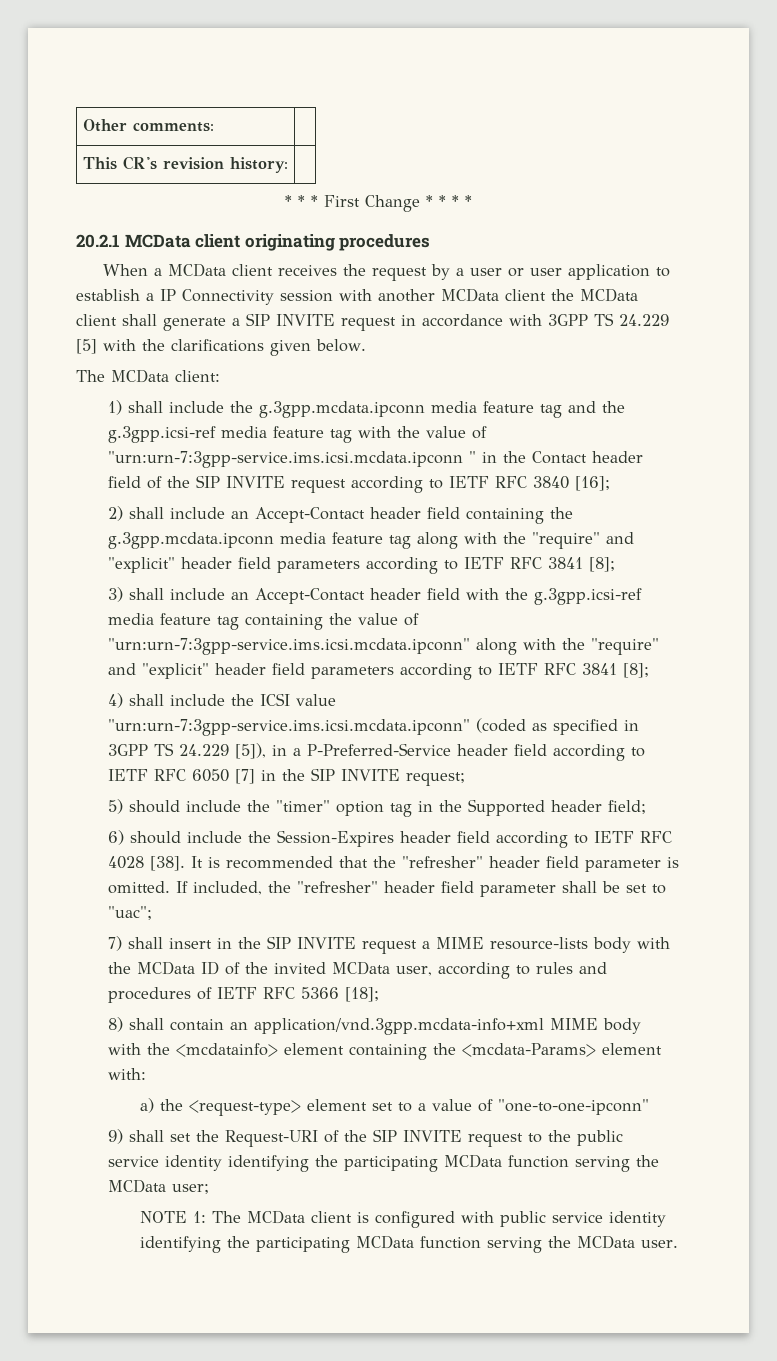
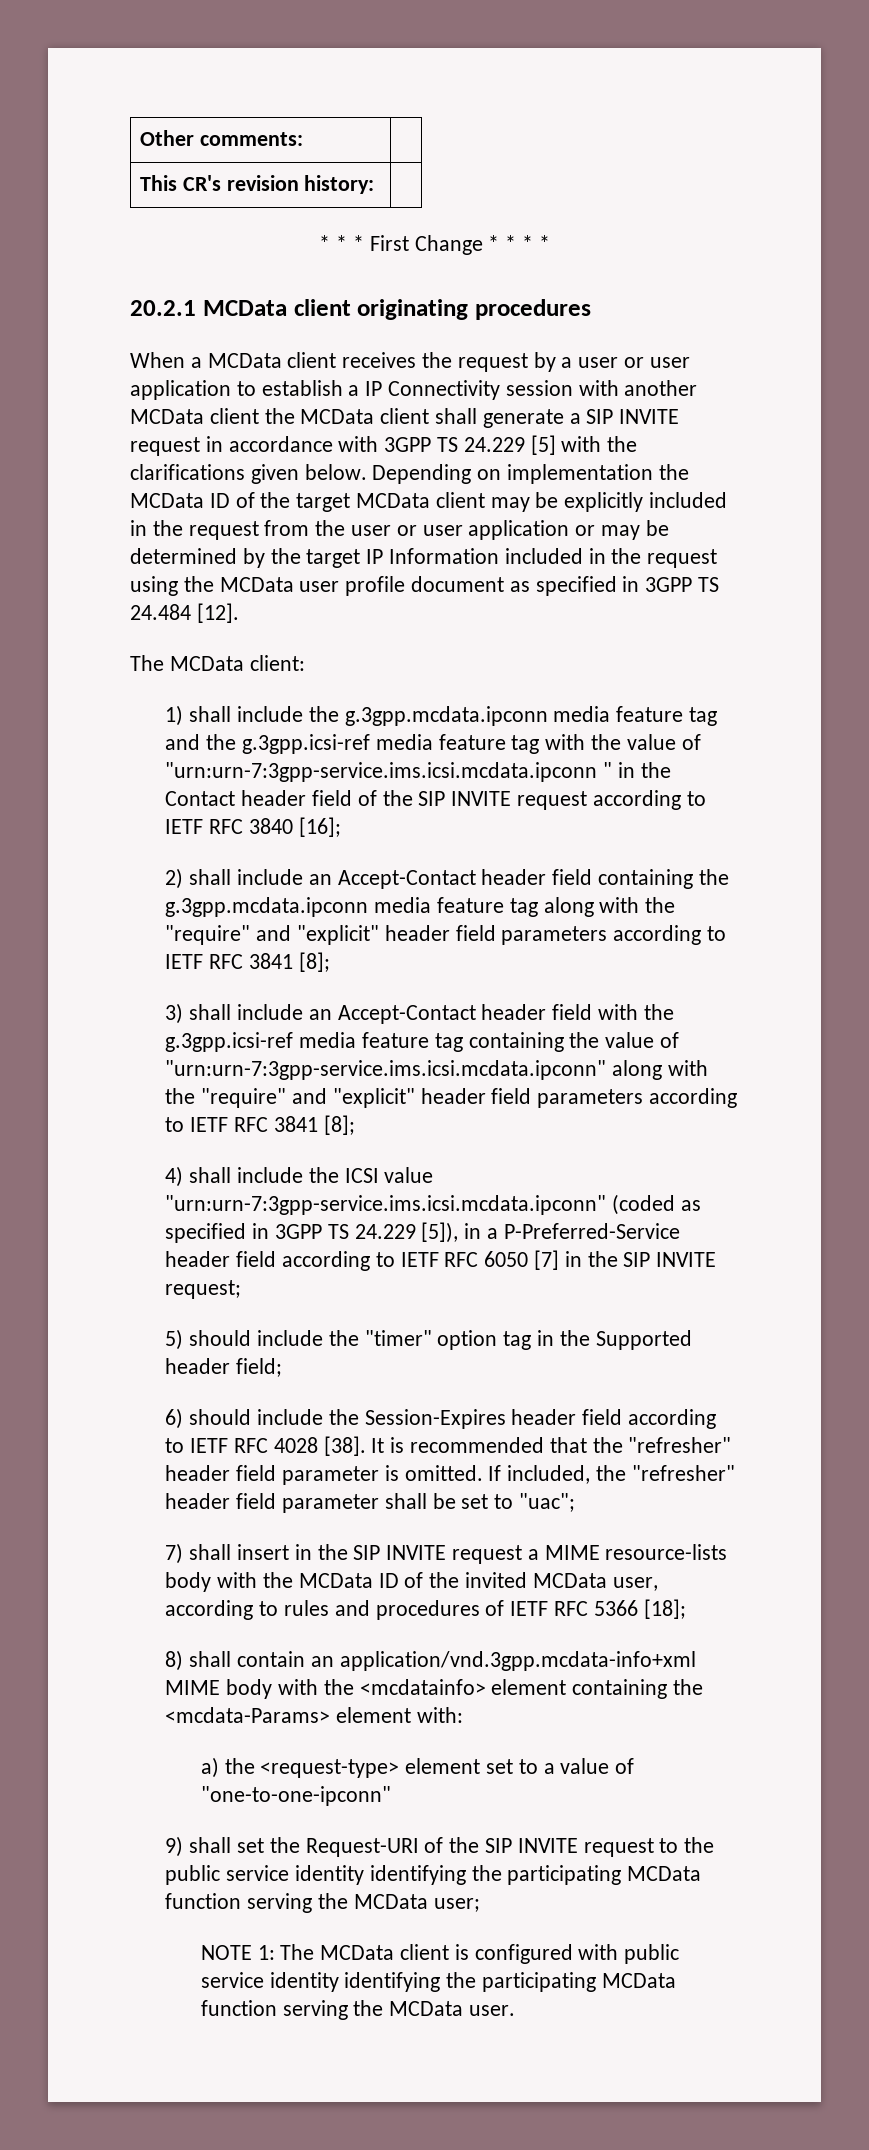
+ Depending on implementation the MCData ID of the target MCData client may be explicitly included in the request from the user or user application or may be determined by the target IP Information included in the request using the MCData user profile document as specified in 3GPP TS 24.484 [12].

